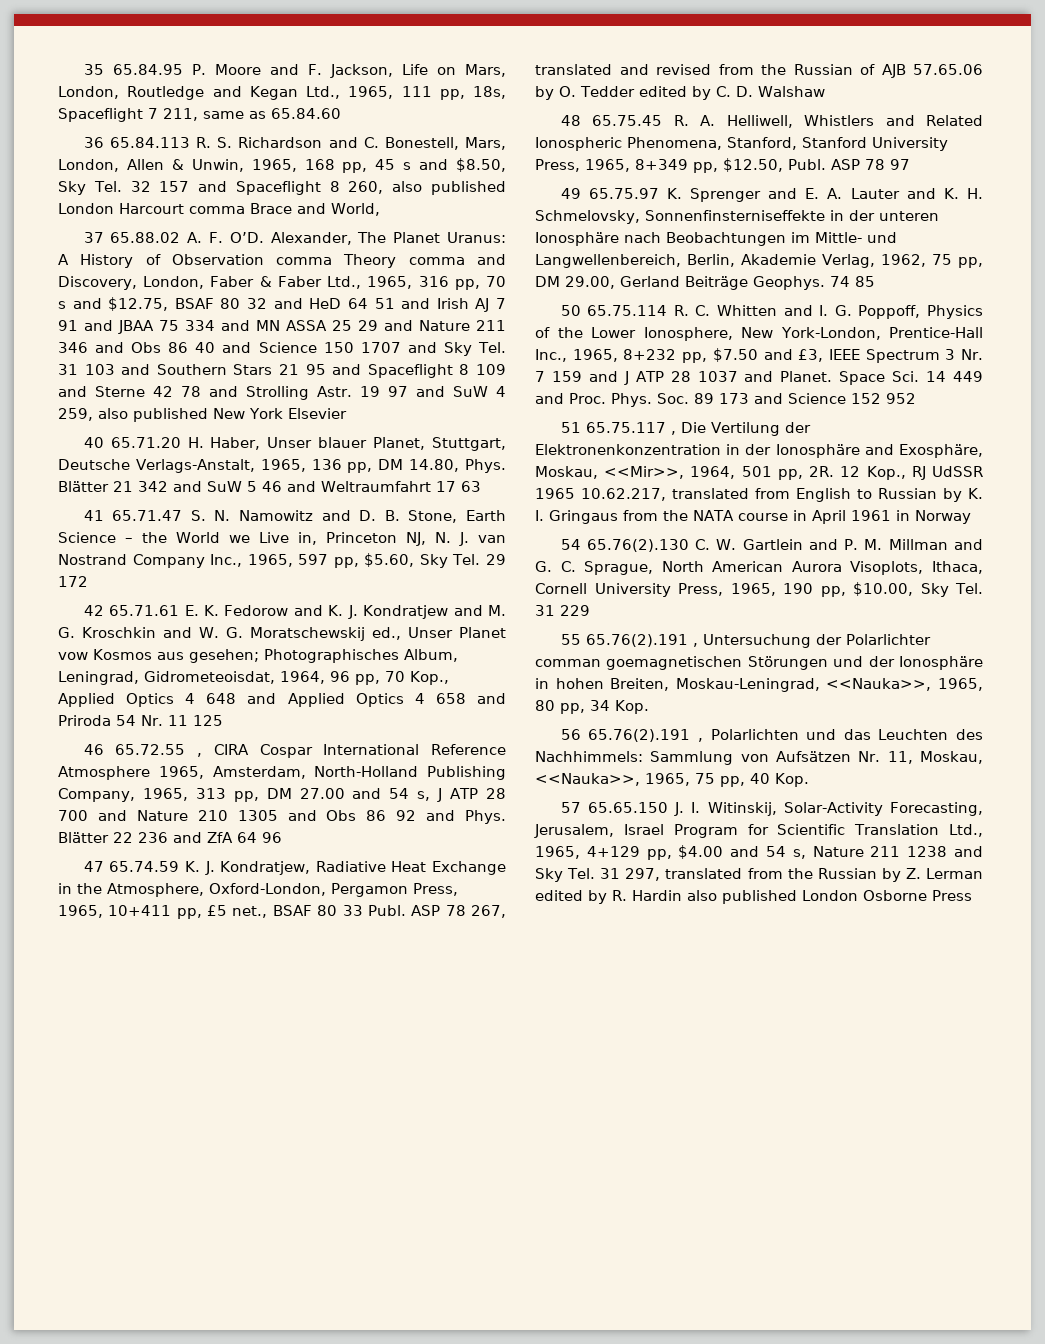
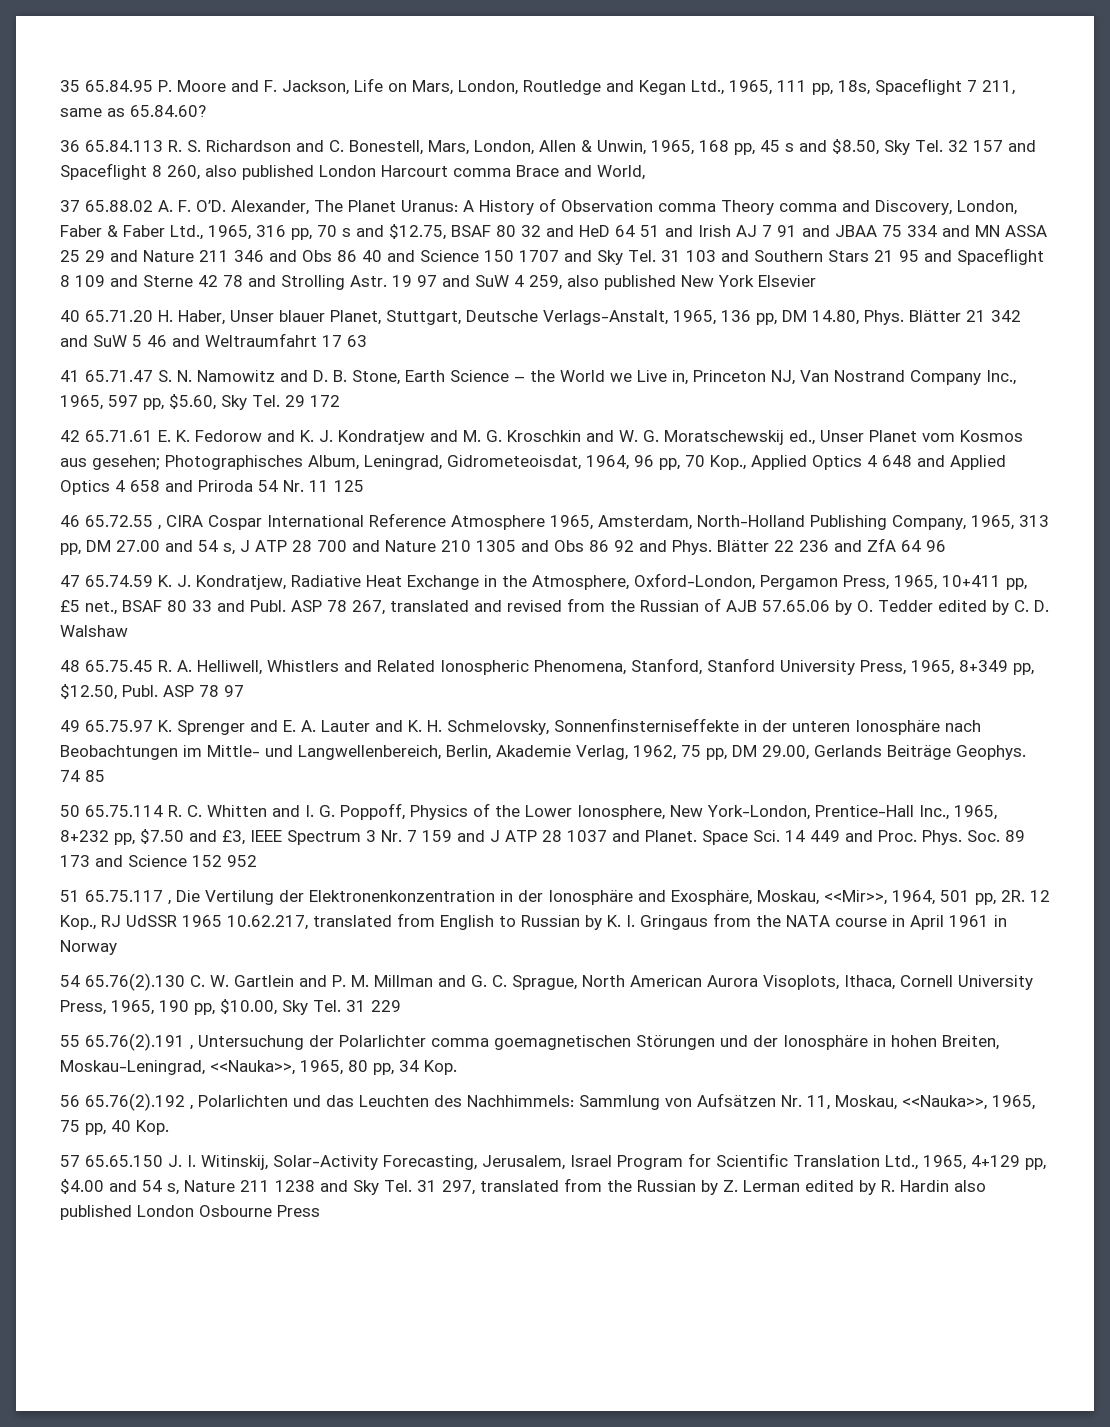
- 35 65.84.95 P. Moore and F. Jackson, Life on Mars, London, Routledge and Kegan Ltd., 1965, 111 pp, 18s, Spaceflight 7 211, same as 65.84.60
+ 35 65.84.95 P. Moore and F. Jackson, Life on Mars, London, Routledge and Kegan Ltd., 1965, 111 pp, 18s, Spaceflight 7 211, same as 65.84.60?
- 41 65.71.47 S. N. Namowitz and D. B. Stone, Earth Science – the World we Live in, Princeton NJ, N. J. van Nostrand Company Inc., 1965, 597 pp, $5.60, Sky Tel. 29 172
+ 41 65.71.47 S. N. Namowitz and D. B. Stone, Earth Science – the World we Live in, Princeton NJ, Van Nostrand Company Inc., 1965, 597 pp, $5.60, Sky Tel. 29 172
- 42 65.71.61 E. K. Fedorow and K. J. Kondratjew and M. G. Kroschkin and W. G. Moratschewskij ed., Unser Planet vow Kosmos aus gesehen; Photographisches Album, Leningrad, Gidrometeoisdat, 1964, 96 pp, 70 Kop., Applied Optics 4 648 and Applied Optics 4 658 and Priroda 54 Nr. 11 125
+ 42 65.71.61 E. K. Fedorow and K. J. Kondratjew and M. G. Kroschkin and W. G. Moratschewskij ed., Unser Planet vom Kosmos aus gesehen; Photographisches Album, Leningrad, Gidrometeoisdat, 1964, 96 pp, 70 Kop., Applied Optics 4 648 and Applied Optics 4 658 and Priroda 54 Nr. 11 125
- 47 65.74.59 K. J. Kondratjew, Radiative Heat Exchange in the Atmosphere, Oxford-London, Pergamon Press, 1965, 10+411 pp, £5 net., BSAF 80 33 Publ.
+ 47 65.74.59 K. J. Kondratjew, Radiative Heat Exchange in the Atmosphere, Oxford-London, Pergamon Press, 1965, 10+411 pp, £5 net., BSAF 80 33 and Publ.
- 49 65.75.97 K. Sprenger and E. A. Lauter and K. H. Schmelovsky, Sonnenfinsterniseffekte in der unteren Ionosphäre nach Beobachtungen im Mittle- und Langwellenbereich, Berlin, Akademie Verlag, 1962, 75 pp, DM 29.00, Gerland Beiträge Geophys.
+ 49 65.75.97 K. Sprenger and E. A. Lauter and K. H. Schmelovsky, Sonnenfinsterniseffekte in der unteren Ionosphäre nach Beobachtungen im Mittle- und Langwellenbereich, Berlin, Akademie Verlag, 1962, 75 pp, DM 29.00, Gerlands Beiträge Geophys.
- 55 65.76(2).191 , Untersuchung der Polarlichter comman goemagnetischen Störungen und der Ionosphäre in hohen Breiten, Moskau-Leningrad, <<Nauka>>, 1965, 80 pp, 34 Kop.
+ 55 65.76(2).191 , Untersuchung der Polarlichter comma goemagnetischen Störungen und der Ionosphäre in hohen Breiten, Moskau-Leningrad, <<Nauka>>, 1965, 80 pp, 34 Kop.
- 56 65.76(2).191 , Polarlichten und das Leuchten des Nachhimmels: Sammlung von Aufsätzen Nr. 11, Moskau, <<Nauka>>, 1965, 75 pp, 40 Kop.
+ 56 65.76(2).192 , Polarlichten und das Leuchten des Nachhimmels: Sammlung von Aufsätzen Nr. 11, Moskau, <<Nauka>>, 1965, 75 pp, 40 Kop.
- 57 65.65.150 J. I. Witinskij, Solar-Activity Forecasting, Jerusalem, Israel Program for Scientific Translation Ltd., 1965, 4+129 pp, $4.00 and 54 s, Nature 211 1238 and Sky Tel. 31 297, translated from the Russian by Z. Lerman edited by R. Hardin also published London Osborne Press
+ 57 65.65.150 J. I. Witinskij, Solar-Activity Forecasting, Jerusalem, Israel Program for Scientific Translation Ltd., 1965, 4+129 pp, $4.00 and 54 s, Nature 211 1238 and Sky Tel. 31 297, translated from the Russian by Z. Lerman edited by R. Hardin also published London Osbourne Press

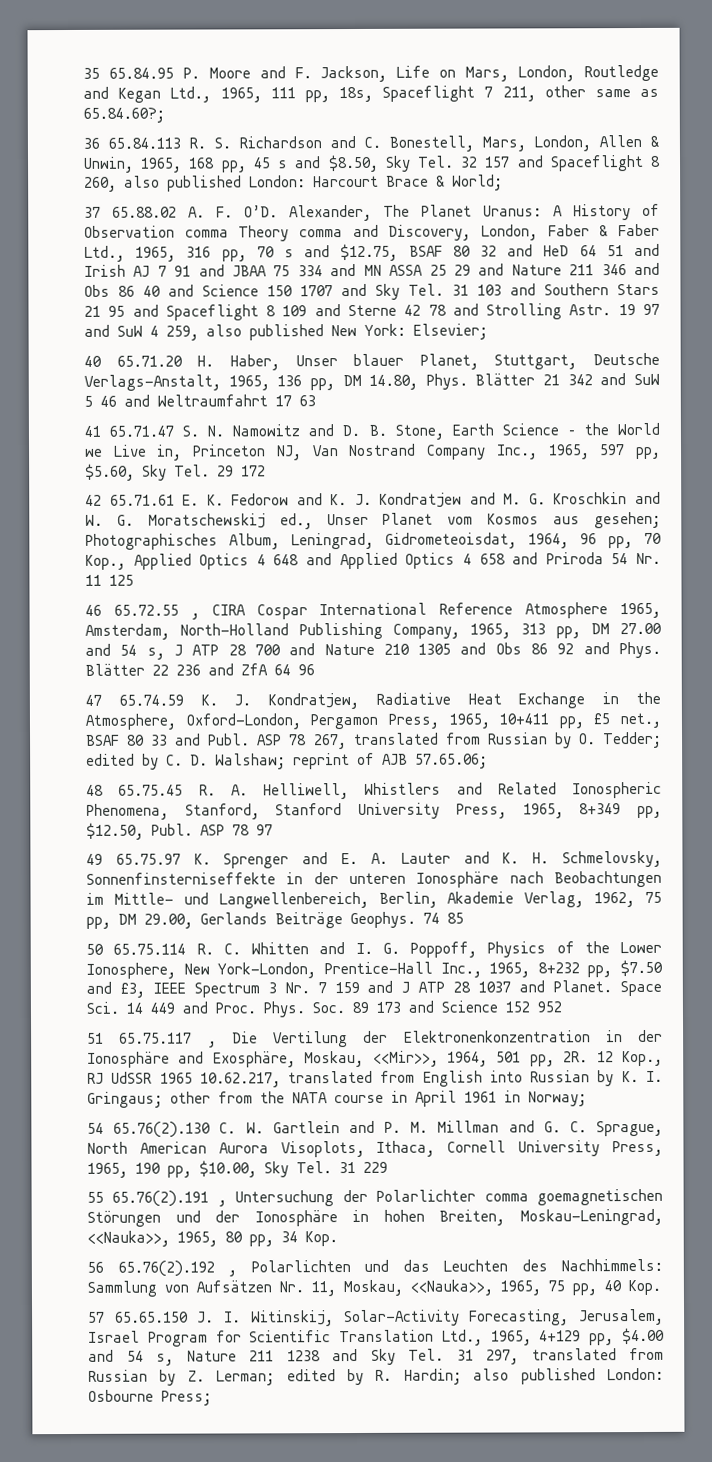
- 35 65.84.95 P. Moore and F. Jackson, Life on Mars, London, Routledge and Kegan Ltd., 1965, 111 pp, 18s, Spaceflight 7 211, same as 65.84.60?
+ 35 65.84.95 P. Moore and F. Jackson, Life on Mars, London, Routledge and Kegan Ltd., 1965, 111 pp, 18s, Spaceflight 7 211, other same as 65.84.60?;
- 36 65.84.113 R. S. Richardson and C. Bonestell, Mars, London, Allen & Unwin, 1965, 168 pp, 45 s and $8.50, Sky Tel. 32 157 and Spaceflight 8 260, also published London Harcourt comma Brace and World,
+ 36 65.84.113 R. S. Richardson and C. Bonestell, Mars, London, Allen & Unwin, 1965, 168 pp, 45 s and $8.50, Sky Tel. 32 157 and Spaceflight 8 260, also published London: Harcourt Brace & World;
- 19 97 and SuW 4 259, also published New York Elsevier
+ 19 97 and SuW 4 259, also published New York: Elsevier;
- ASP 78 267, translated and revised from the Russian of AJB 57.65.06 by O. Tedder edited by C. D. Walshaw
+ ASP 78 267, translated from Russian by O. Tedder; edited by C. D. Walshaw; reprint of AJB 57.65.06;
- 12 Kop., RJ UdSSR 1965 10.62.217, translated from English to Russian by K. I. Gringaus from the NATA course in April 1961 in Norway
+ 12 Kop., RJ UdSSR 1965 10.62.217, translated from English into Russian by K. I. Gringaus; other from the NATA course in April 1961 in Norway;
- 57 65.65.150 J. I. Witinskij, Solar-Activity Forecasting, Jerusalem, Israel Program for Scientific Translation Ltd., 1965, 4+129 pp, $4.00 and 54 s, Nature 211 1238 and Sky Tel. 31 297, translated from the Russian by Z. Lerman edited by R. Hardin also published London Osbourne Press
+ 57 65.65.150 J. I. Witinskij, Solar-Activity Forecasting, Jerusalem, Israel Program for Scientific Translation Ltd., 1965, 4+129 pp, $4.00 and 54 s, Nature 211 1238 and Sky Tel. 31 297, translated from Russian by Z. Lerman; edited by R. Hardin; also published London: Osbourne Press;

